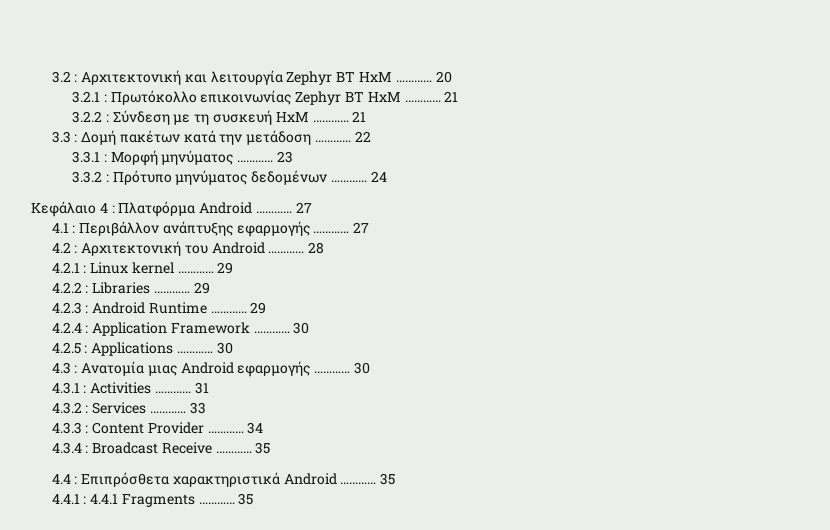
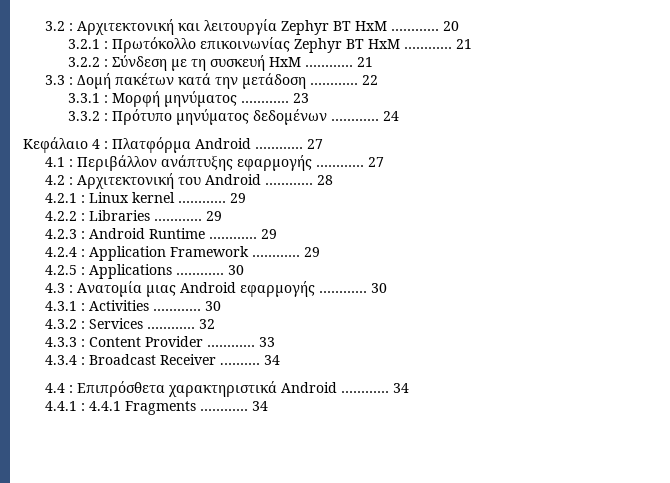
- 4.2.4 : Application Framework ………… 30
+ 4.2.4 : Application Framework ………… 29
- 4.3.1 : Activities ………… 31
+ 4.3.1 : Activities ………… 30
- 33
+ 32
- 34
+ 33
- 4.3.4 : Broadcast Receive ………… 35
+ 4.3.4 : Broadcast Receiver .……… 34
- 4.4 : Επιπρόσθετα χαρακτηριστικά Android ………… 35
+ 4.4 : Επιπρόσθετα χαρακτηριστικά Android ………… 34
- 4.4.1 : 4.4.1 Fragments ………… 35
+ 4.4.1 : 4.4.1 Fragments ………… 34

